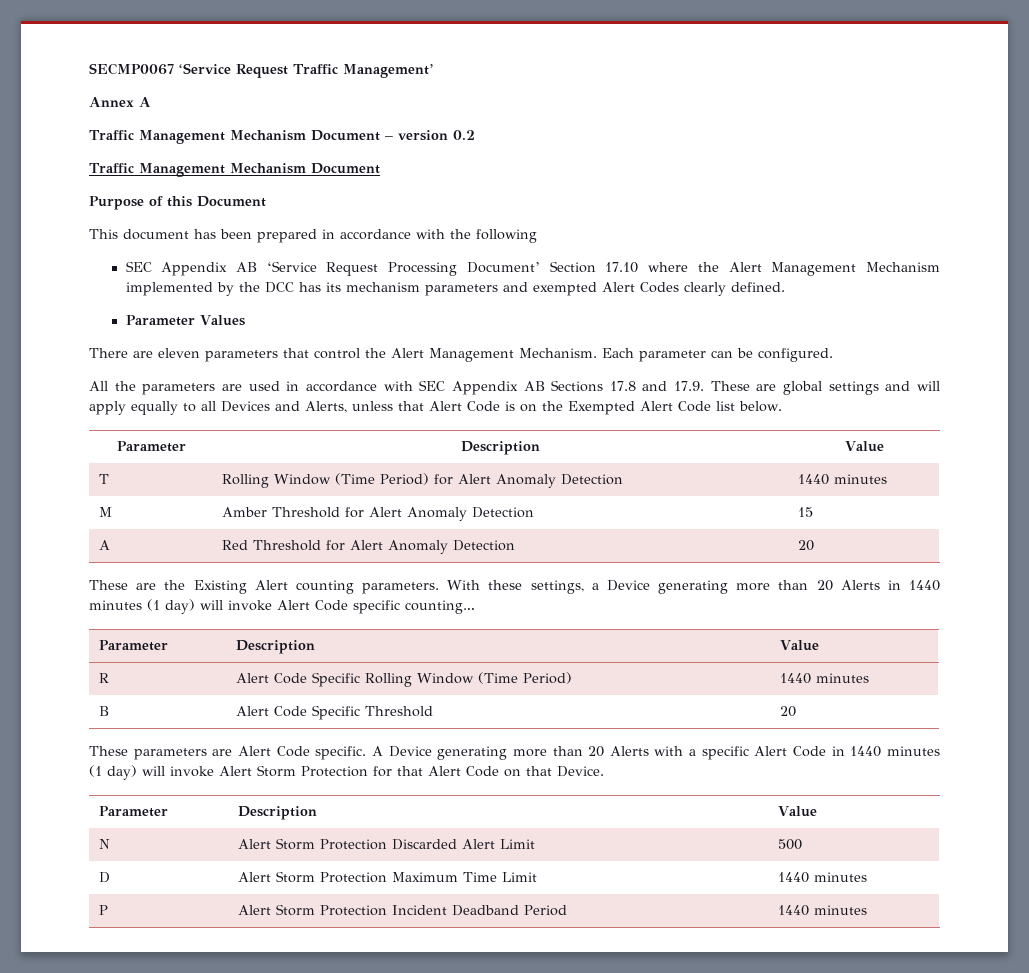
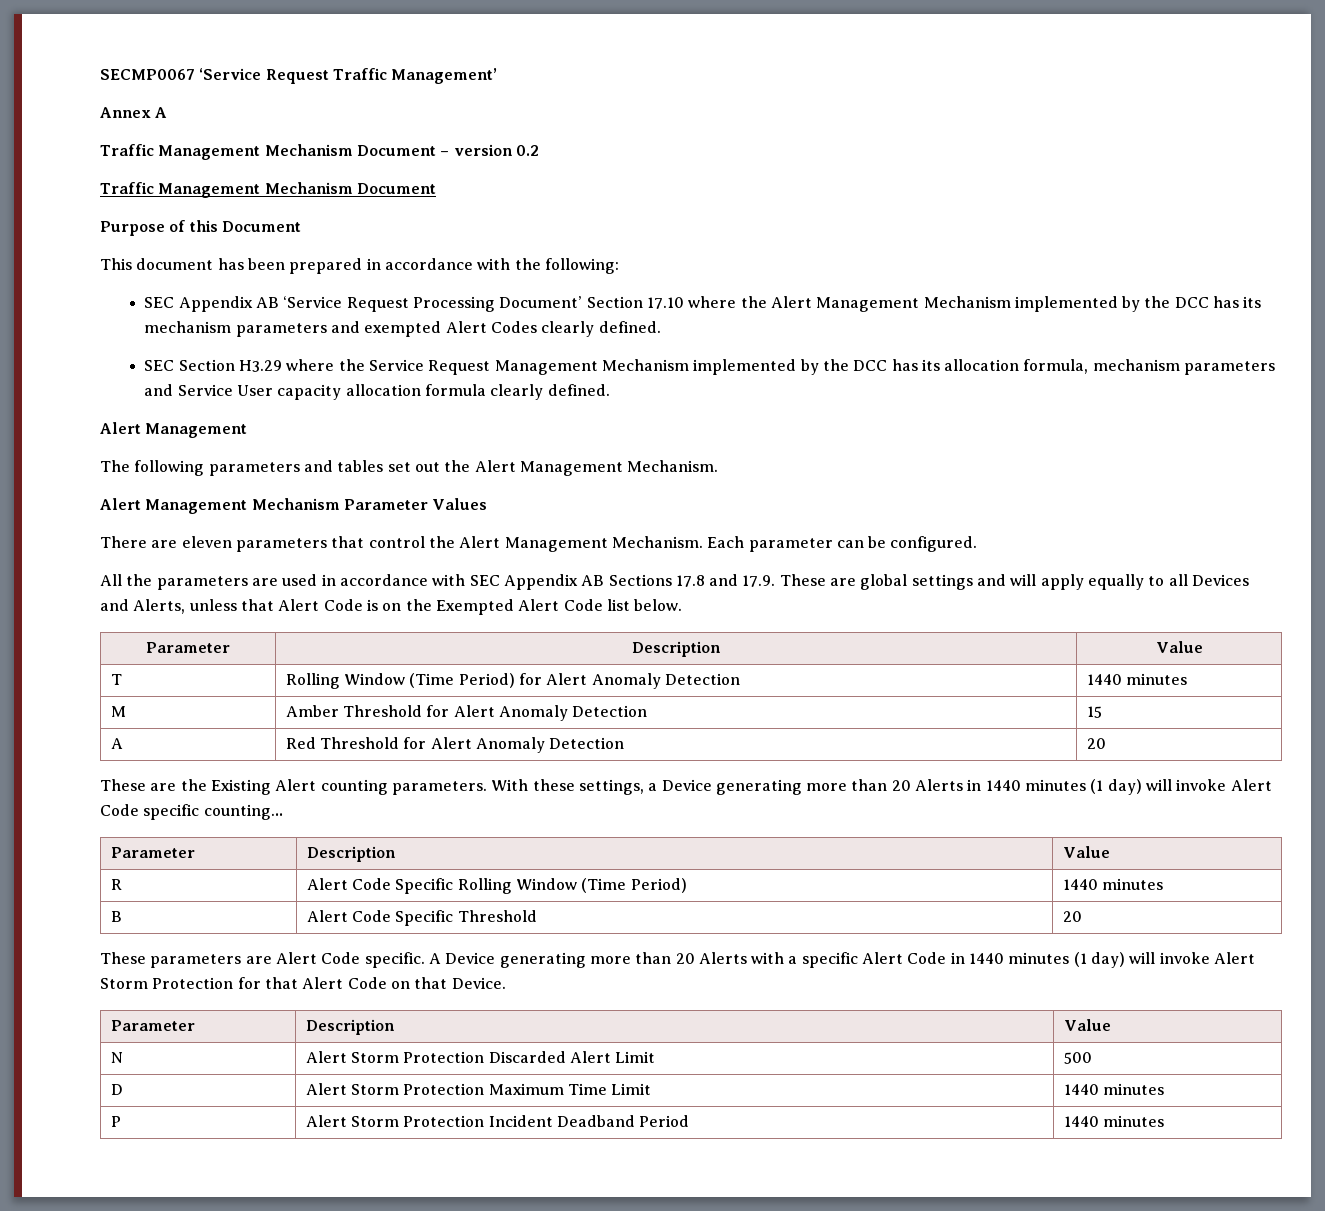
- This document has been prepared in accordance with the following
+ This document has been prepared in accordance with the following:
- Parameter Values
+ SEC Section H3.29 where the Service Request Management Mechanism implemented by the DCC has its allocation formula, mechanism parameters and Service User capacity allocation formula clearly defined.
+ Alert Management
+ The following parameters and tables set out the Alert Management Mechanism.
+ Alert Management Mechanism Parameter Values

